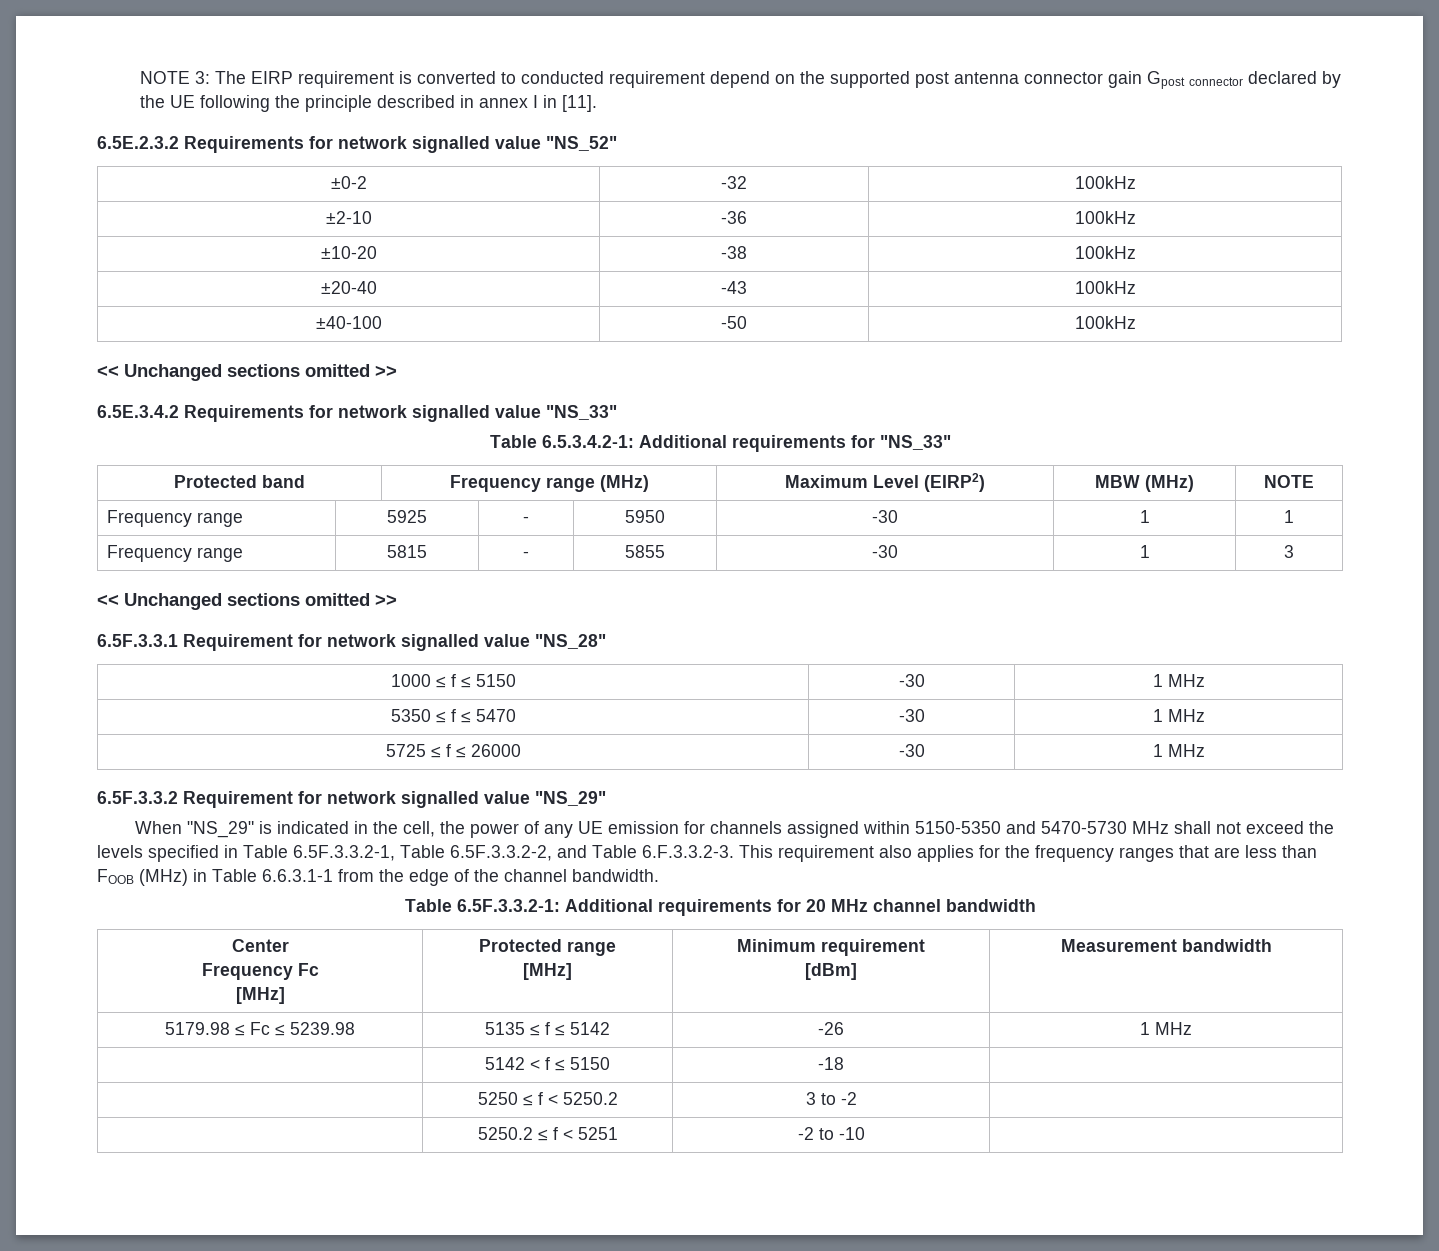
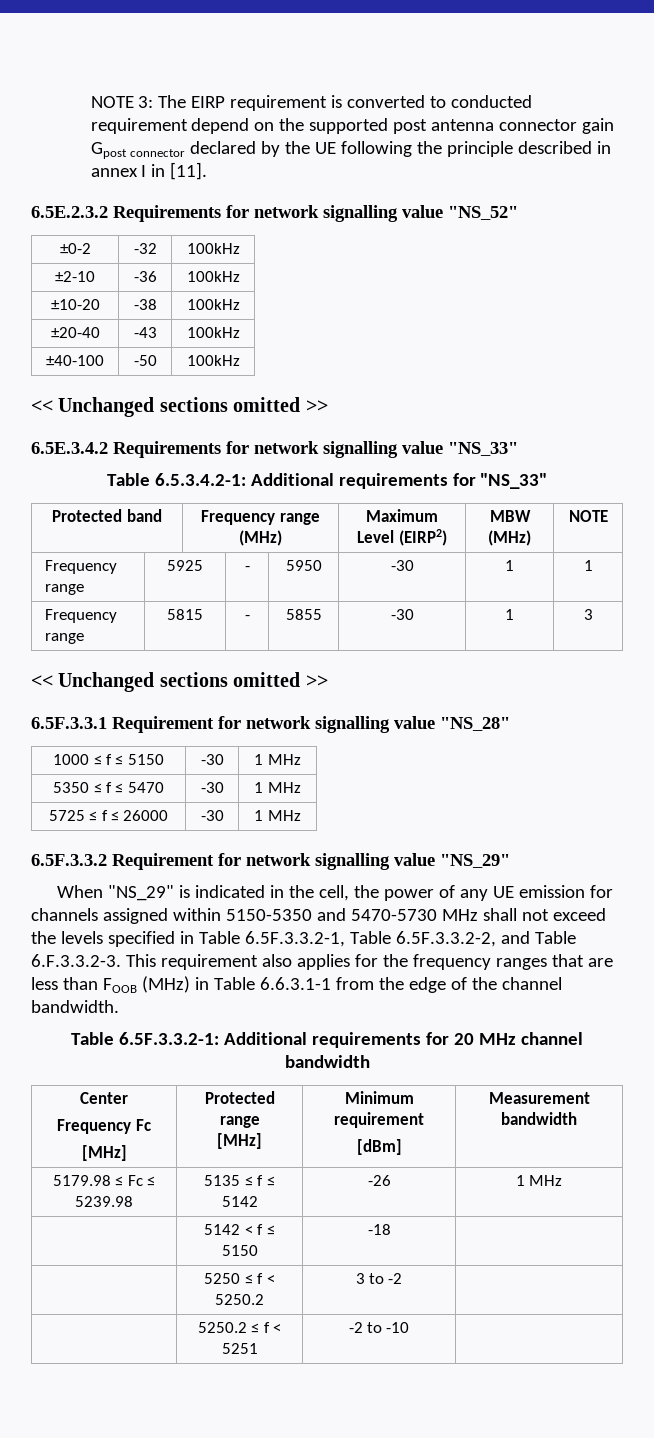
- 6.5E.2.3.2 Requirements for network signalled value "NS_52"
+ 6.5E.2.3.2 Requirements for network signalling value "NS_52"
- 6.5E.3.4.2 Requirements for network signalled value "NS_33"
+ 6.5E.3.4.2 Requirements for network signalling value "NS_33"
- 6.5F.3.3.1 Requirement for network signalled value "NS_28"
+ 6.5F.3.3.1 Requirement for network signalling value "NS_28"
- 6.5F.3.3.2 Requirement for network signalled value "NS_29"
+ 6.5F.3.3.2 Requirement for network signalling value "NS_29"

